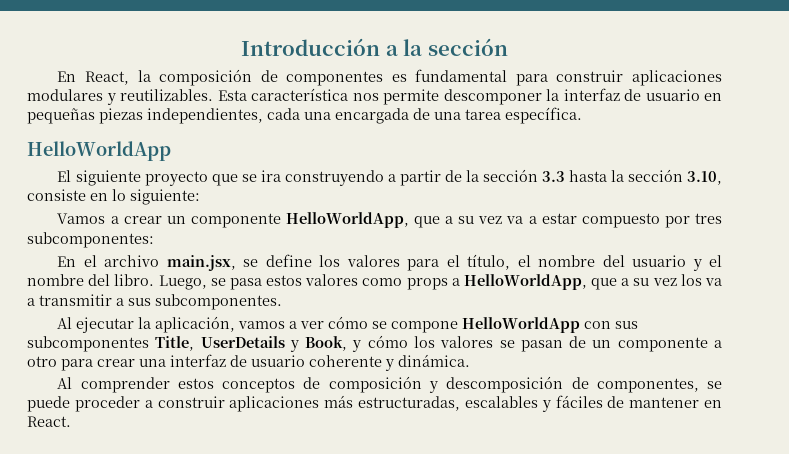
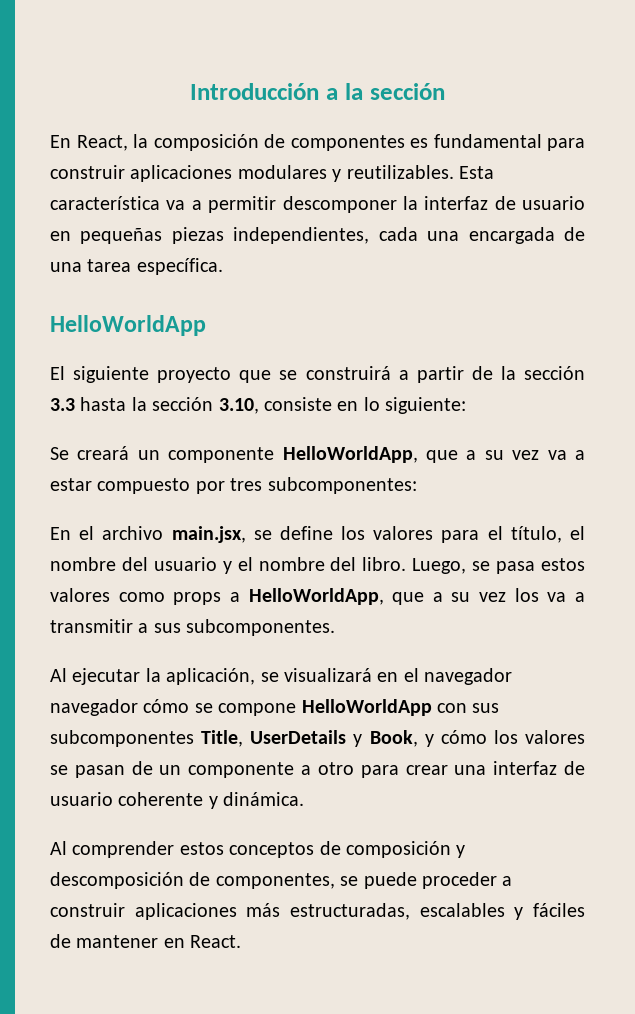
- Esta característica nos permite descomponer la interfaz de usuario en pequeñas piezas independientes, cada una encargada de una tarea específica.
+ Esta característica va a permitir descomponer la interfaz de usuario en pequeñas piezas independientes, cada una encargada de una tarea específica.
- El siguiente proyecto que se ira construyendo a partir de la sección 3.3 hasta la sección 3.10, consiste en lo siguiente:
+ El siguiente proyecto que se construirá a partir de la sección 3.3 hasta la sección 3.10, consiste en lo siguiente:
- Vamos a crear un componente HelloWorldApp, que a su vez va a estar compuesto por tres subcomponentes:
+ Se creará un componente HelloWorldApp, que a su vez va a estar compuesto por tres subcomponentes:
- Al ejecutar la aplicación, vamos a ver cómo se compone HelloWorldApp con sus subcomponentes Title, UserDetails y Book, y cómo los valores se pasan de un componente a otro para crear una interfaz de usuario coherente y dinámica.
+ Al ejecutar la aplicación, se visualizará en el navegador navegador cómo se compone HelloWorldApp con sus subcomponentes Title, UserDetails y Book, y cómo los valores se pasan de un componente a otro para crear una interfaz de usuario coherente y dinámica.

